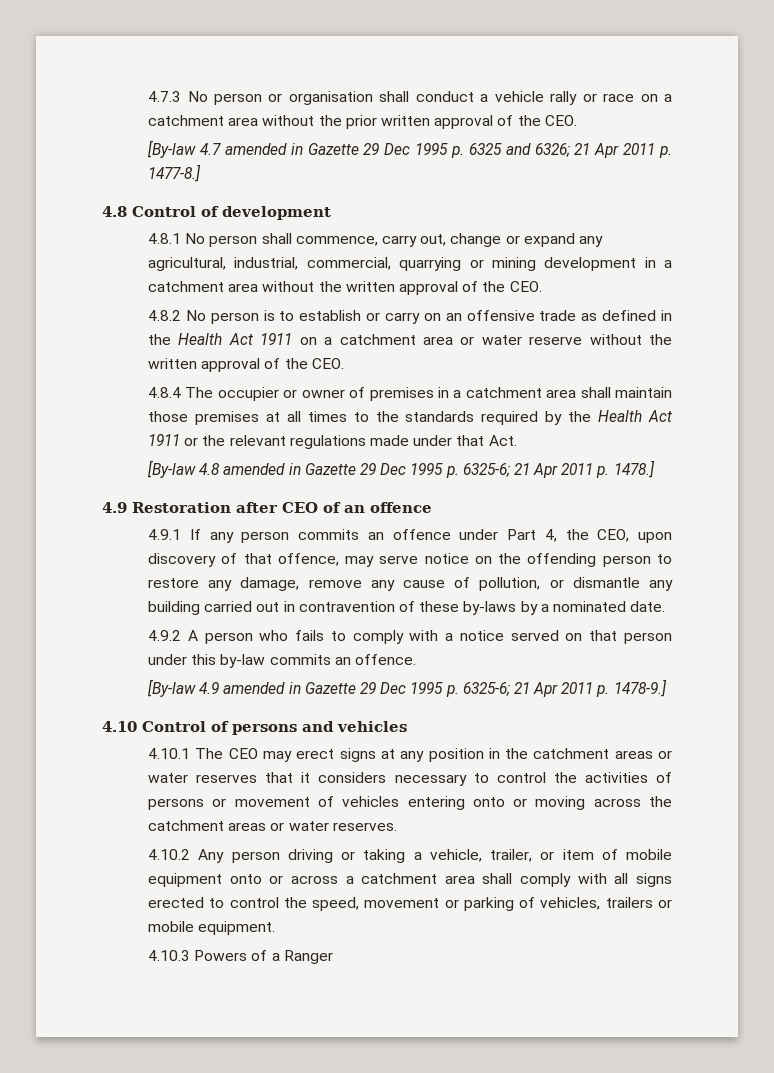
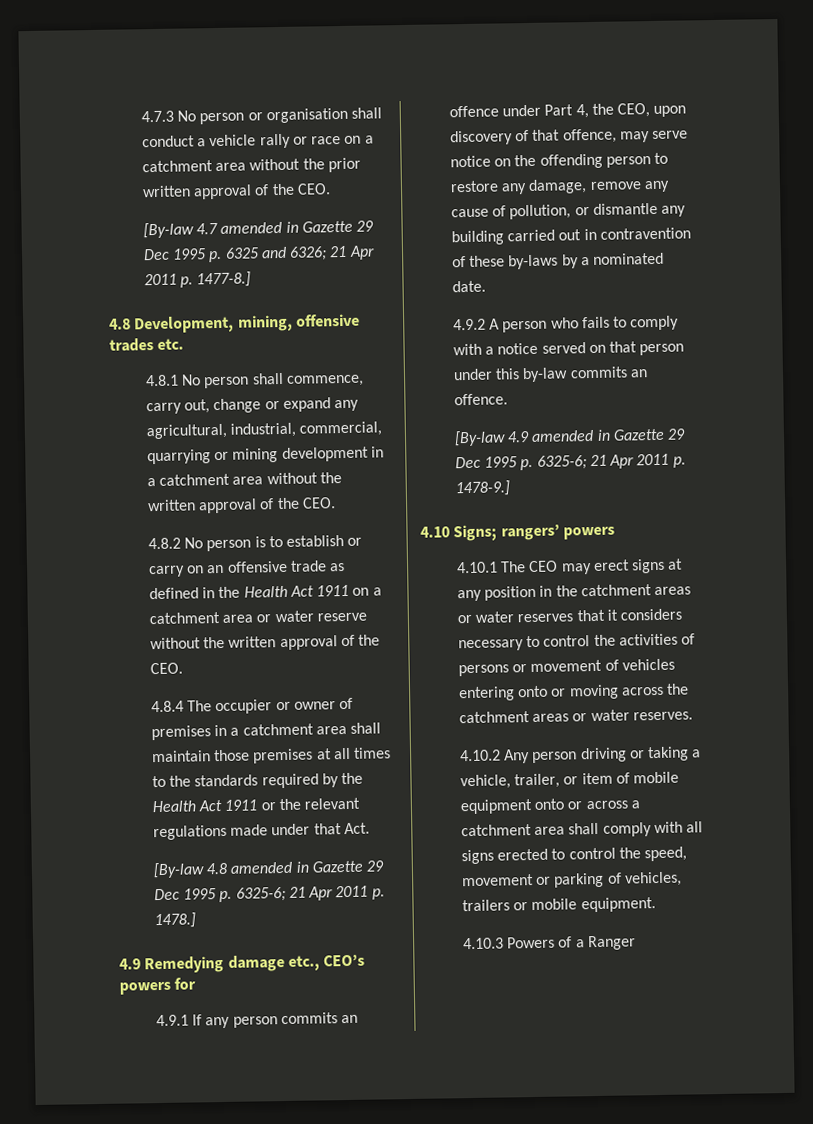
- 4.8 Control of development
+ 4.8 Development, mining, offensive trades etc.
- 4.9 Restoration after CEO of an offence
+ 4.9 Remedying damage etc., CEO’s powers for
- 4.10 Control of persons and vehicles
+ 4.10 Signs; rangers’ powers

